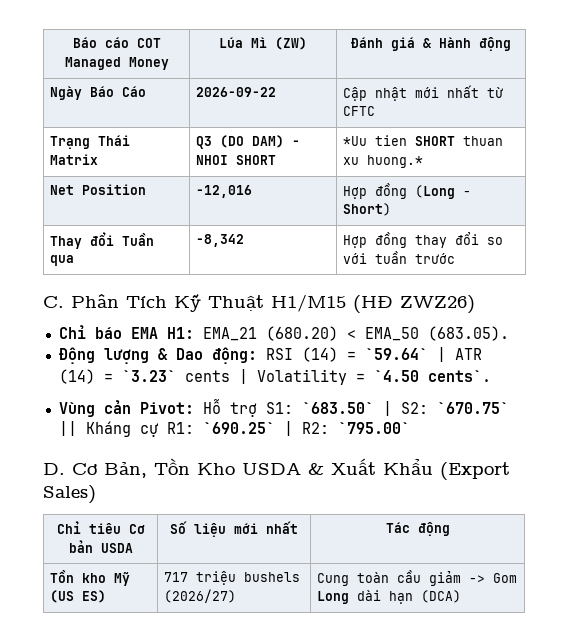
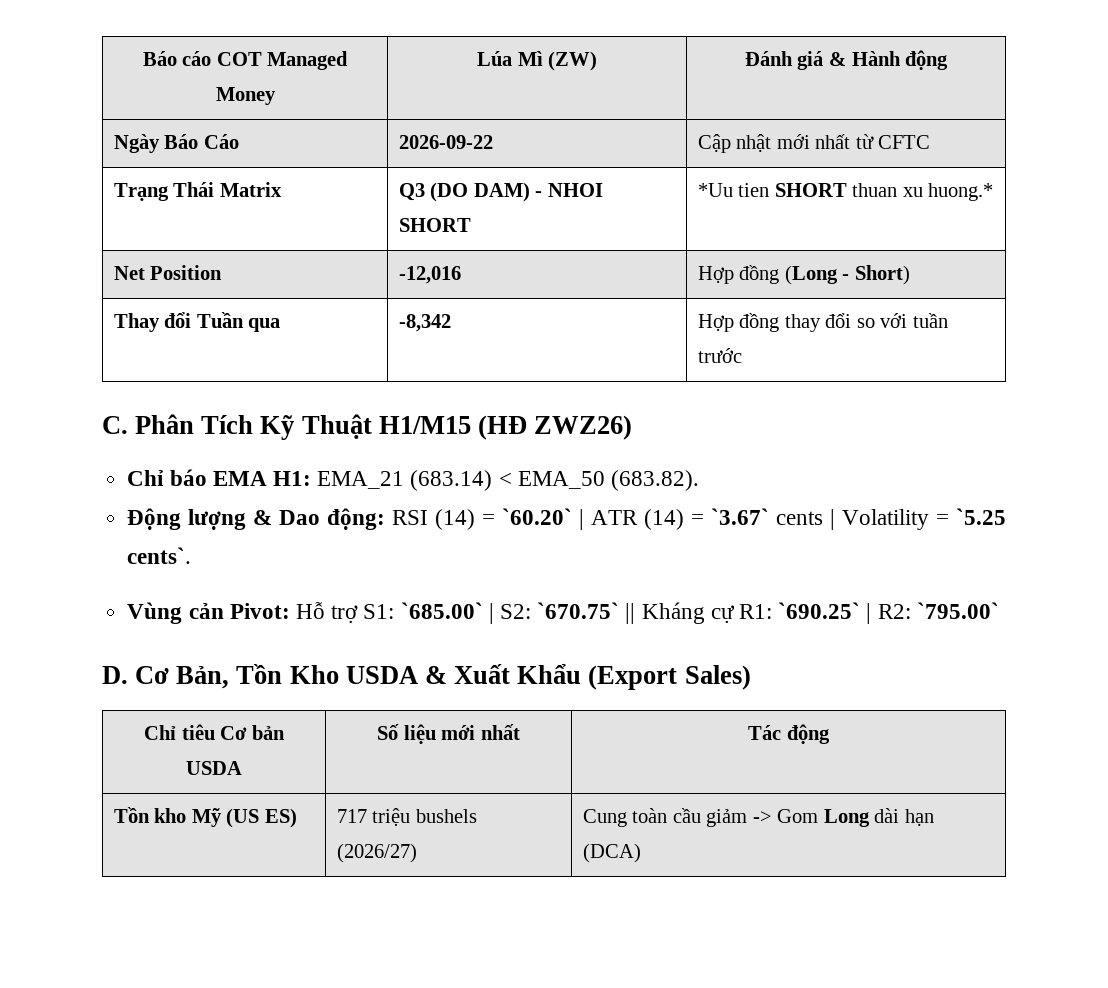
- Chỉ báo EMA H1: EMA_21 (680.20) < EMA_50 (683.05).
+ Chỉ báo EMA H1: EMA_21 (683.14) < EMA_50 (683.82).
- Động lượng & Dao động: RSI (14) = `59.64` | ATR (14) = `3.23` cents | Volatility = `4.50 cents`.
+ Động lượng & Dao động: RSI (14) = `60.20` | ATR (14) = `3.67` cents | Volatility = `5.25 cents`.
- Vùng cản Pivot: Hỗ trợ S1: `683.50` | S2: `670.75` || Kháng cự R1: `690.25` | R2: `795.00`
+ Vùng cản Pivot: Hỗ trợ S1: `685.00` | S2: `670.75` || Kháng cự R1: `690.25` | R2: `795.00`

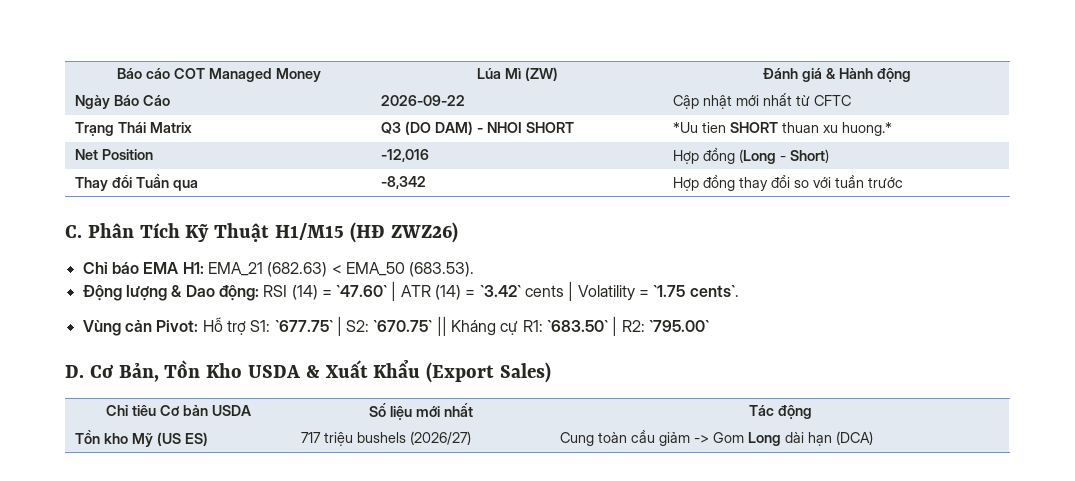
- Chỉ báo EMA H1: EMA_21 (683.14) < EMA_50 (683.82).
+ Chỉ báo EMA H1: EMA_21 (682.63) < EMA_50 (683.53).
- Động lượng & Dao động: RSI (14) = `60.20` | ATR (14) = `3.67` cents | Volatility = `5.25 cents`.
+ Động lượng & Dao động: RSI (14) = `47.60` | ATR (14) = `3.42` cents | Volatility = `1.75 cents`.
- Vùng cản Pivot: Hỗ trợ S1: `685.00` | S2: `670.75` || Kháng cự R1: `690.25` | R2: `795.00`
+ Vùng cản Pivot: Hỗ trợ S1: `677.75` | S2: `670.75` || Kháng cự R1: `683.50` | R2: `795.00`

